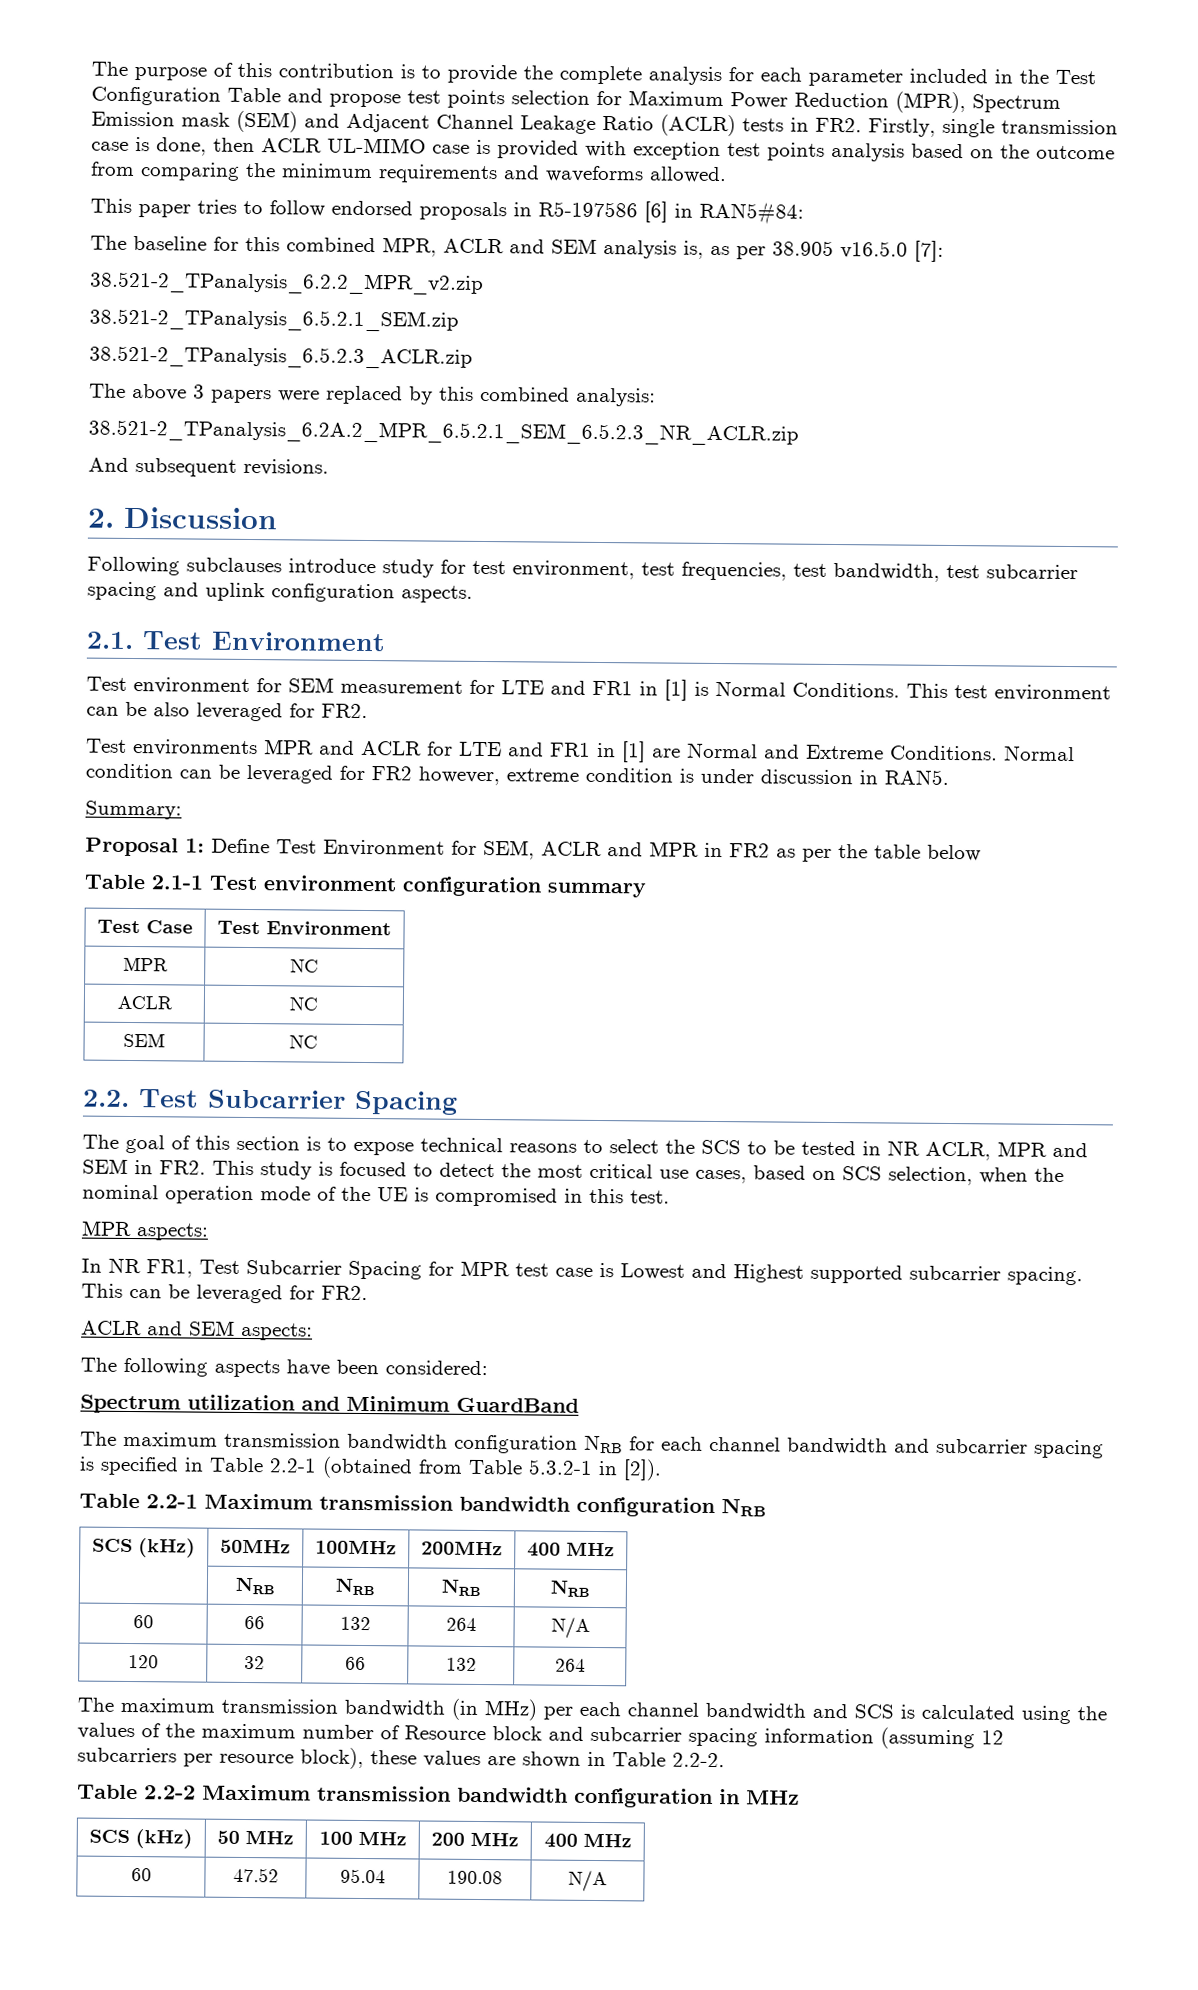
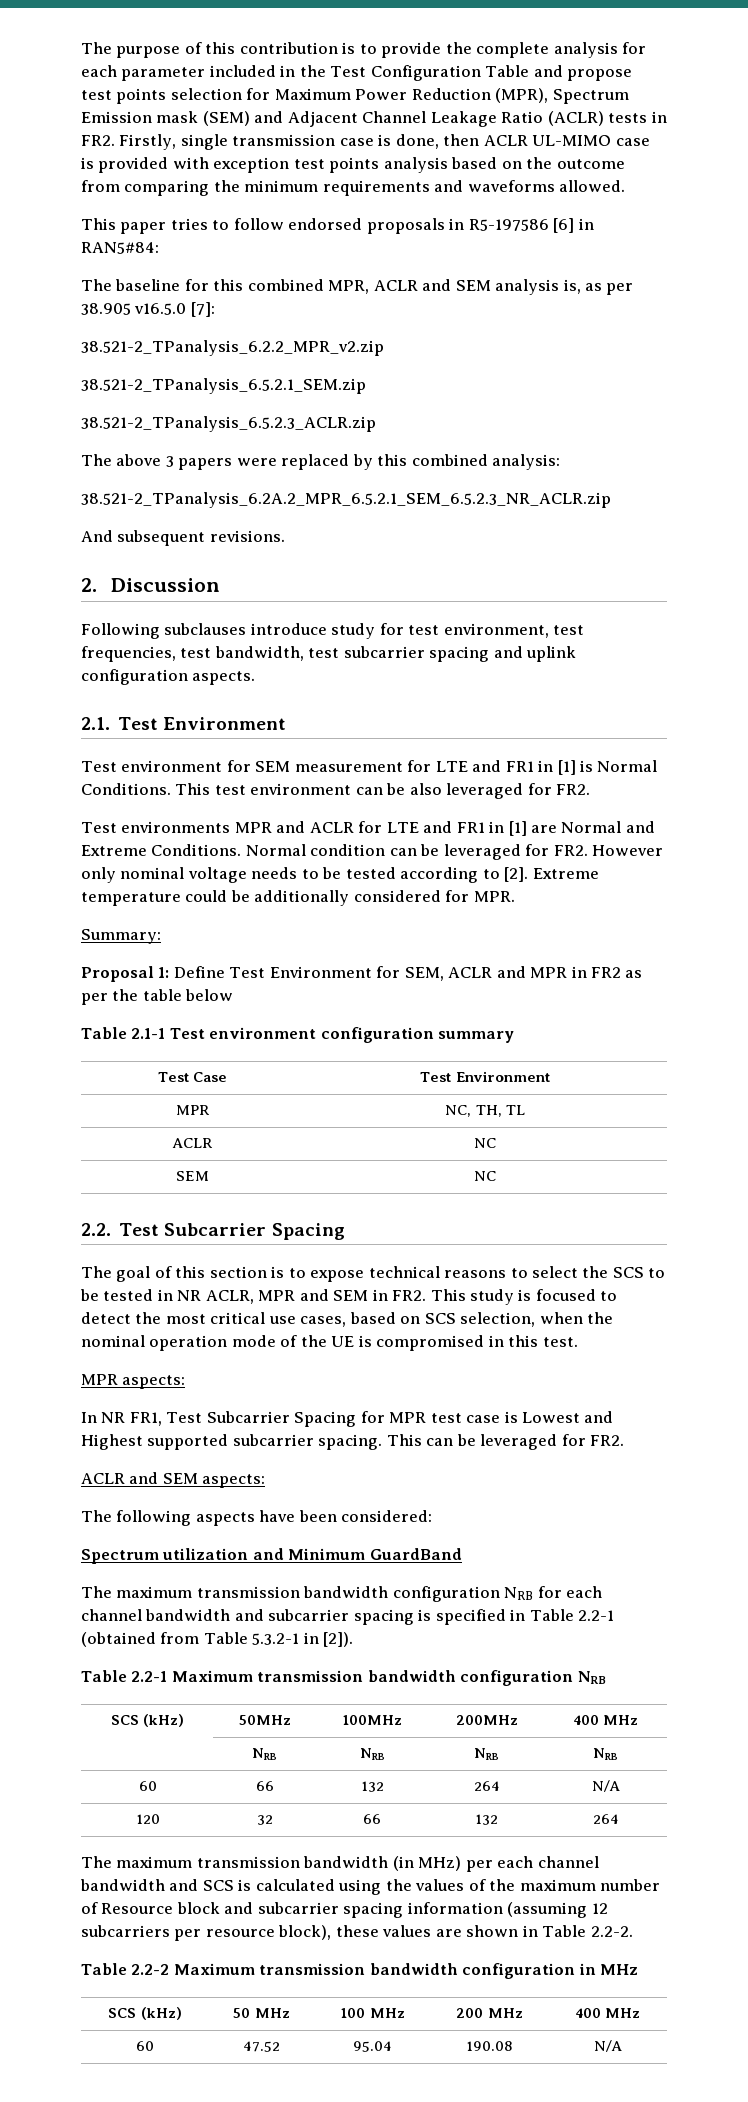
- Normal condition can be leveraged for FR2 however, extreme condition is under discussion in RAN5.
+ Normal condition can be leveraged for FR2. However only nominal voltage needs to be tested according to [2]. Extreme temperature could be additionally considered for MPR.
- MPR | NC
+ MPR | NC, TH, TL

